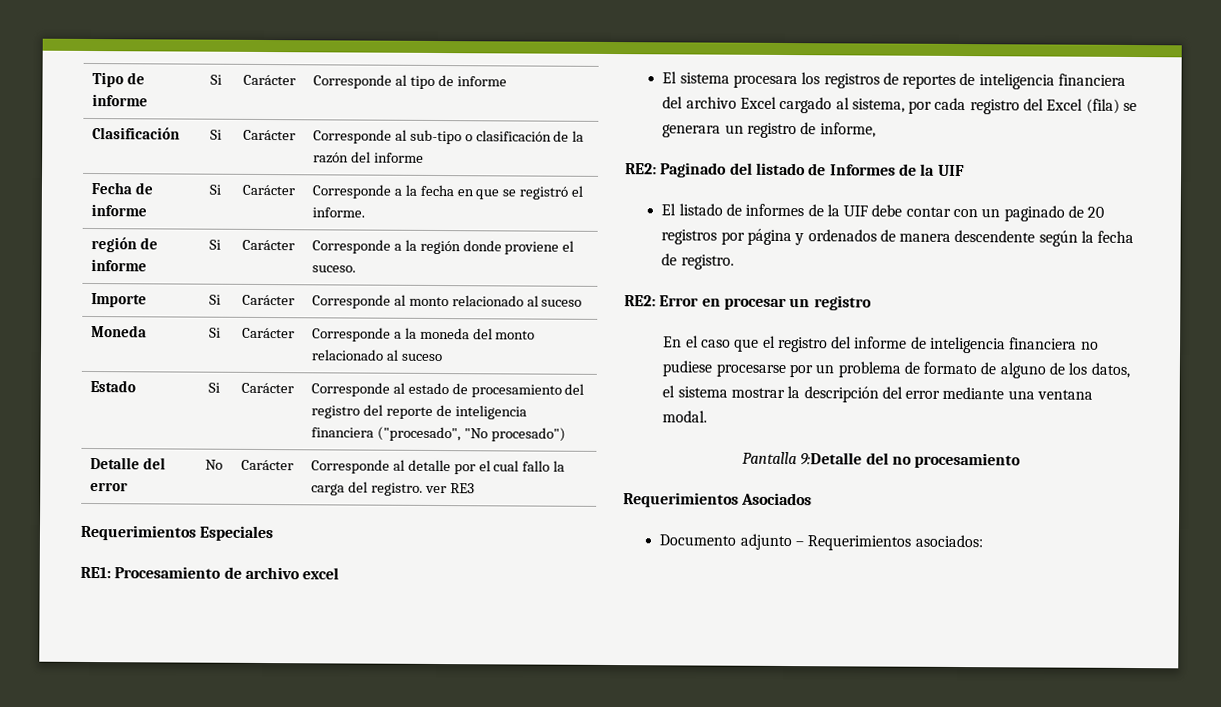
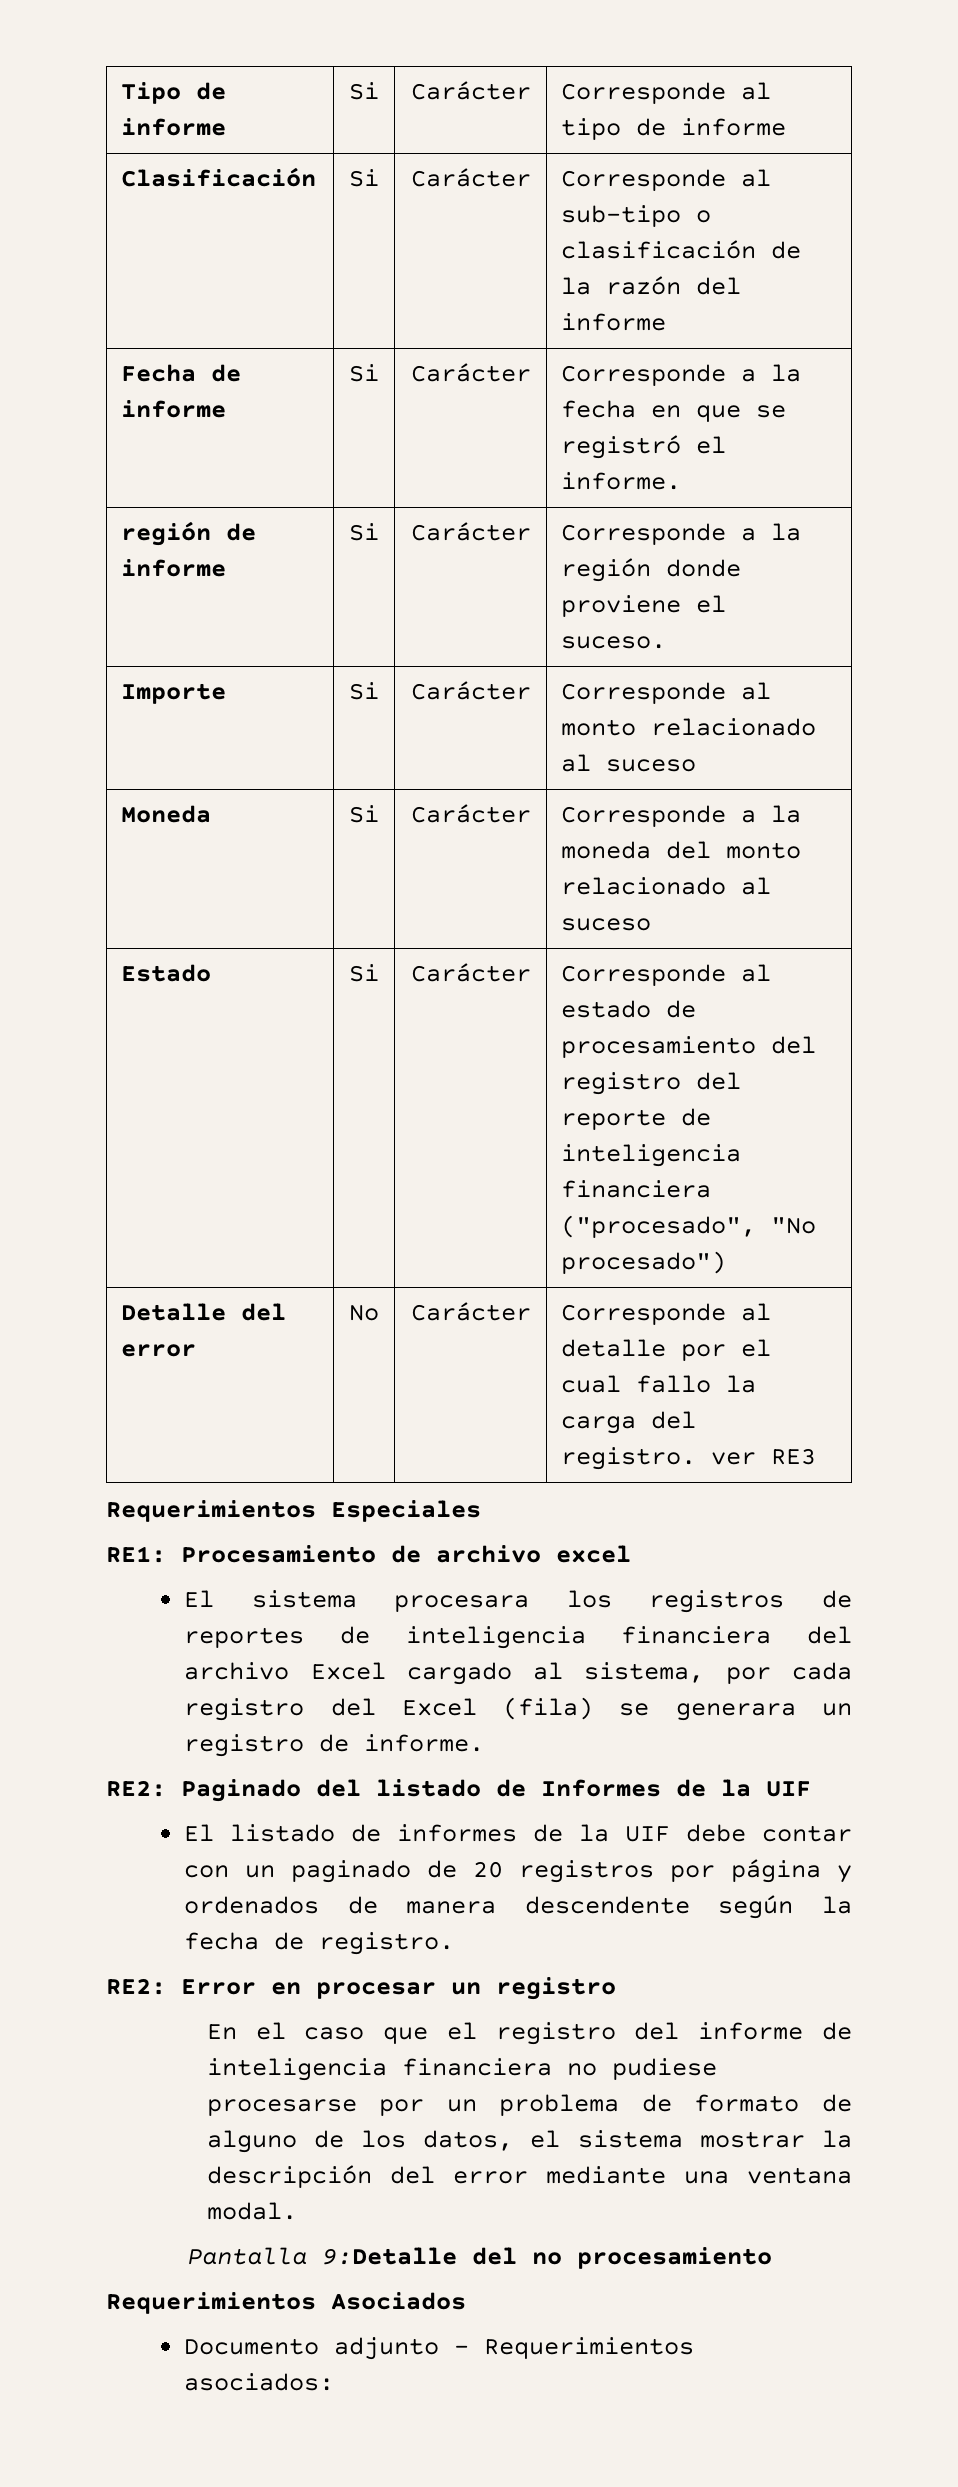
- El sistema procesara los registros de reportes de inteligencia financiera del archivo Excel cargado al sistema, por cada registro del Excel (fila) se generara un registro de informe,
+ El sistema procesara los registros de reportes de inteligencia financiera del archivo Excel cargado al sistema, por cada registro del Excel (fila) se generara un registro de informe.

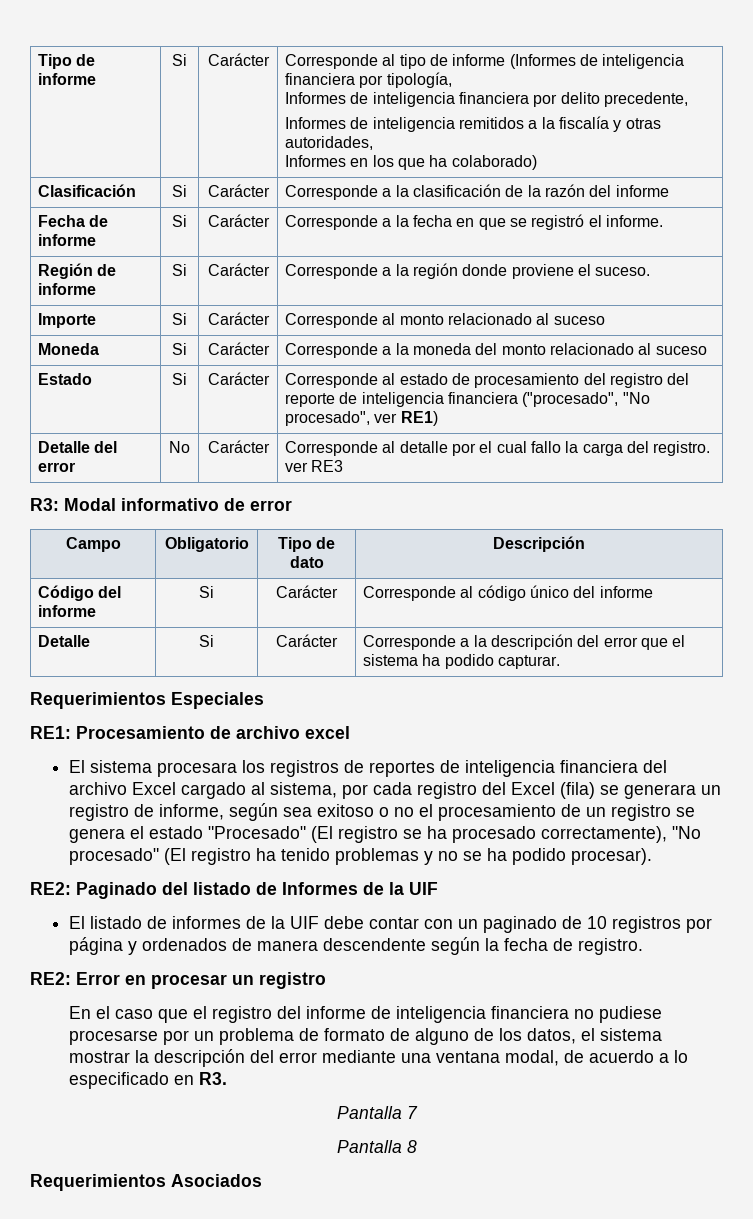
- Tipo de informe | Si | Carácter | Corresponde al tipo de informe
+ Tipo de informe | Si | Carácter | Corresponde al tipo de informe (Informes de inteligencia financiera por tipología,
+ Informes de inteligencia financiera por delito precedente,
+ Informes de inteligencia remitidos a la fiscalía y otras autoridades,
+ Informes en los que ha colaborado)
- Clasificación | Si | Carácter | Corresponde al sub-tipo o clasificación de la razón del informe
+ Clasificación | Si | Carácter | Corresponde a la clasificación de la razón del informe
- región de informe | Si | Carácter | Corresponde a la región donde proviene el suceso.
+ Región de informe | Si | Carácter | Corresponde a la región donde proviene el suceso.
- Estado | Si | Carácter | Corresponde al estado de procesamiento del registro del reporte de inteligencia financiera ("procesado", "No procesado")
+ Estado | Si | Carácter | Corresponde al estado de procesamiento del registro del reporte de inteligencia financiera ("procesado", "No procesado", ver RE1)
+ R3: Modal informativo de error
+ Campo | Obligatorio | Tipo de dato | Descripción
+ Código del informe | Si | Carácter | Corresponde al código único del informe
+ Detalle | Si | Carácter | Corresponde a la descripción del error que el sistema ha podido capturar.
- El sistema procesara los registros de reportes de inteligencia financiera del archivo Excel cargado al sistema, por cada registro del Excel (fila) se generara un registro de informe.
+ El sistema procesara los registros de reportes de inteligencia financiera del archivo Excel cargado al sistema, por cada registro del Excel (fila) se generara un registro de informe, según sea exitoso o no el procesamiento de un registro se genera el estado "Procesado" (El registro se ha procesado correctamente), "No procesado" (El registro ha tenido problemas y no se ha podido procesar).
- El listado de informes de la UIF debe contar con un paginado de 20 registros por página y ordenados de manera descendente según la fecha de registro.
+ El listado de informes de la UIF debe contar con un paginado de 10 registros por página y ordenados de manera descendente según la fecha de registro.
- En el caso que el registro del informe de inteligencia financiera no pudiese procesarse por un problema de formato de alguno de los datos, el sistema mostrar la descripción del error mediante una ventana modal.
- Pantalla 9:Detalle del no procesamiento
+ En el caso que el registro del informe de inteligencia financiera no pudiese procesarse por un problema de formato de alguno de los datos, el sistema mostrar la descripción del error mediante una ventana modal, de acuerdo a lo especificado en R3.
+ Pantalla 7
+ Pantalla 8
  Requerimientos Asociados
- Documento adjunto – Requerimientos asociados:

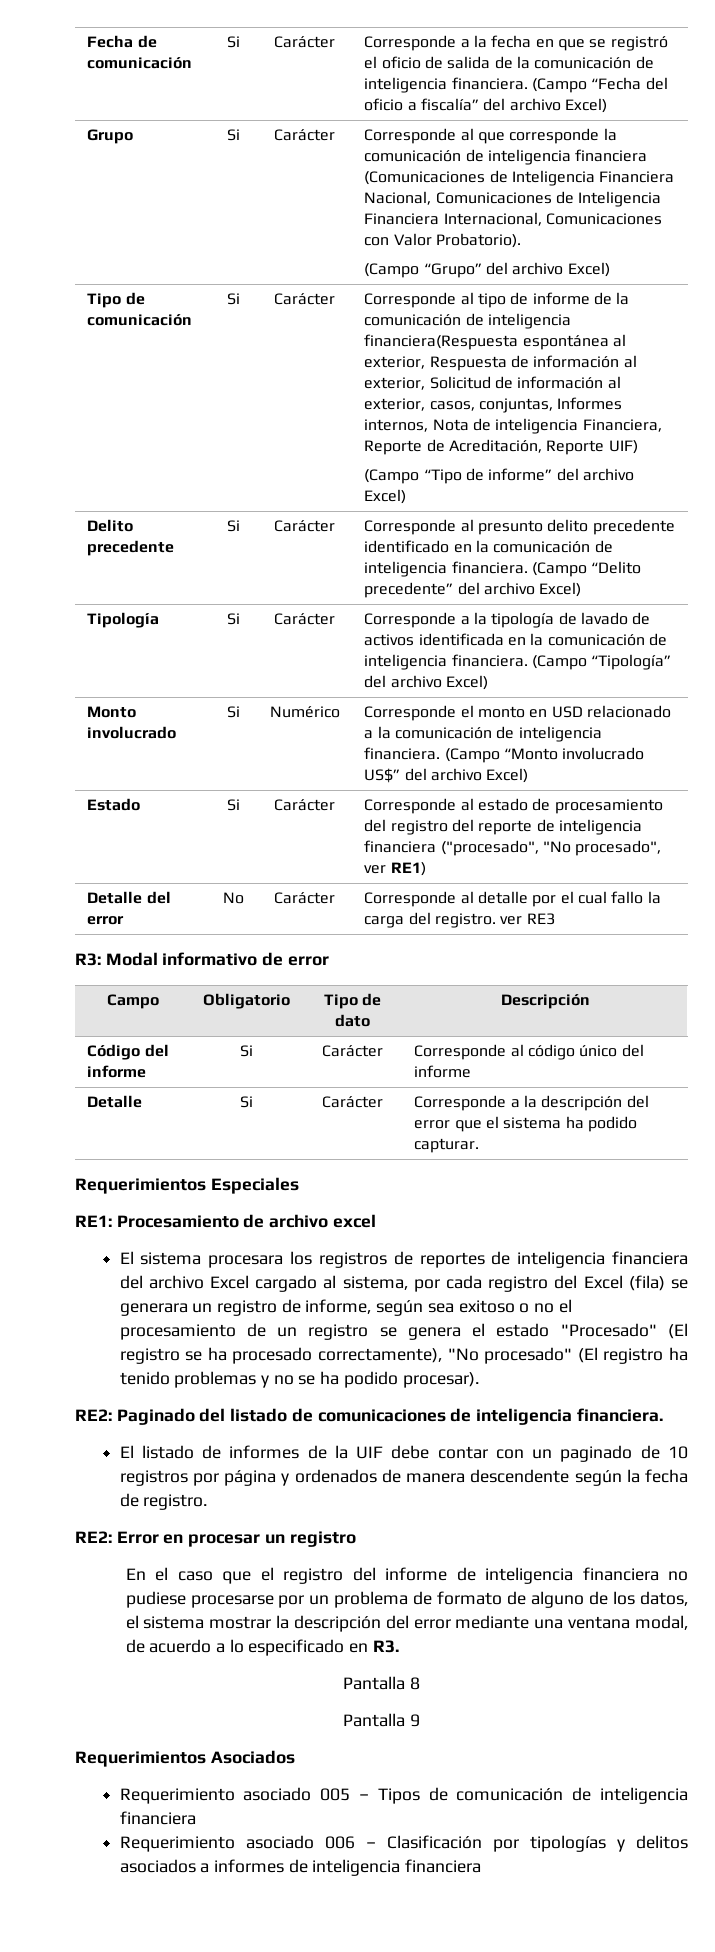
- Tipo de informe | Si | Carácter | Corresponde al tipo de informe (Informes de inteligencia financiera por tipología,
- Informes de inteligencia financiera por delito precedente,
- Informes de inteligencia remitidos a la fiscalía y otras autoridades,
- Informes en los que ha colaborado)
- Clasificación | Si | Carácter | Corresponde a la clasificación de la razón del informe
- Fecha de informe | Si | Carácter | Corresponde a la fecha en que se registró el informe.
- Región de informe | Si | Carácter | Corresponde a la región donde proviene el suceso.
- Importe | Si | Carácter | Corresponde al monto relacionado al suceso
- Moneda | Si | Carácter | Corresponde a la moneda del monto relacionado al suceso
+ Fecha de comunicación | Si | Carácter | Corresponde a la fecha en que se registró el oficio de salida de la comunicación de inteligencia financiera. (Campo “Fecha del oficio a fiscalía” del archivo Excel)
+ Grupo | Si | Carácter | Corresponde al que corresponde la comunicación de inteligencia financiera (Comunicaciones de Inteligencia Financiera Nacional, Comunicaciones de Inteligencia Financiera Internacional, Comunicaciones con Valor Probatorio).
+ (Campo “Grupo” del archivo Excel)
+ Tipo de comunicación | Si | Carácter | Corresponde al tipo de informe de la comunicación de inteligencia financiera(Respuesta espontánea al exterior, Respuesta de información al exterior, Solicitud de información al exterior, casos, conjuntas, Informes internos, Nota de inteligencia Financiera, Reporte de Acreditación, Reporte UIF)
+ (Campo “Tipo de informe” del archivo Excel)
+ Delito precedente | Si | Carácter | Corresponde al presunto delito precedente identificado en la comunicación de inteligencia financiera. (Campo “Delito precedente” del archivo Excel)
+ Tipología | Si | Carácter | Corresponde a la tipología de lavado de activos identificada en la comunicación de inteligencia financiera. (Campo “Tipología” del archivo Excel)
+ Monto involucrado | Si | Numérico | Corresponde el monto en USD relacionado a la comunicación de inteligencia financiera. (Campo “Monto involucrado US$” del archivo Excel)
- RE2: Paginado del listado de Informes de la UIF
+ RE2: Paginado del listado de comunicaciones de inteligencia financiera.
- Pantalla 7
  Pantalla 8
+ Pantalla 9
+ Requerimiento asociado 005 – Tipos de comunicación de inteligencia financiera
+ Requerimiento asociado 006 – Clasificación por tipologías y delitos asociados a informes de inteligencia financiera

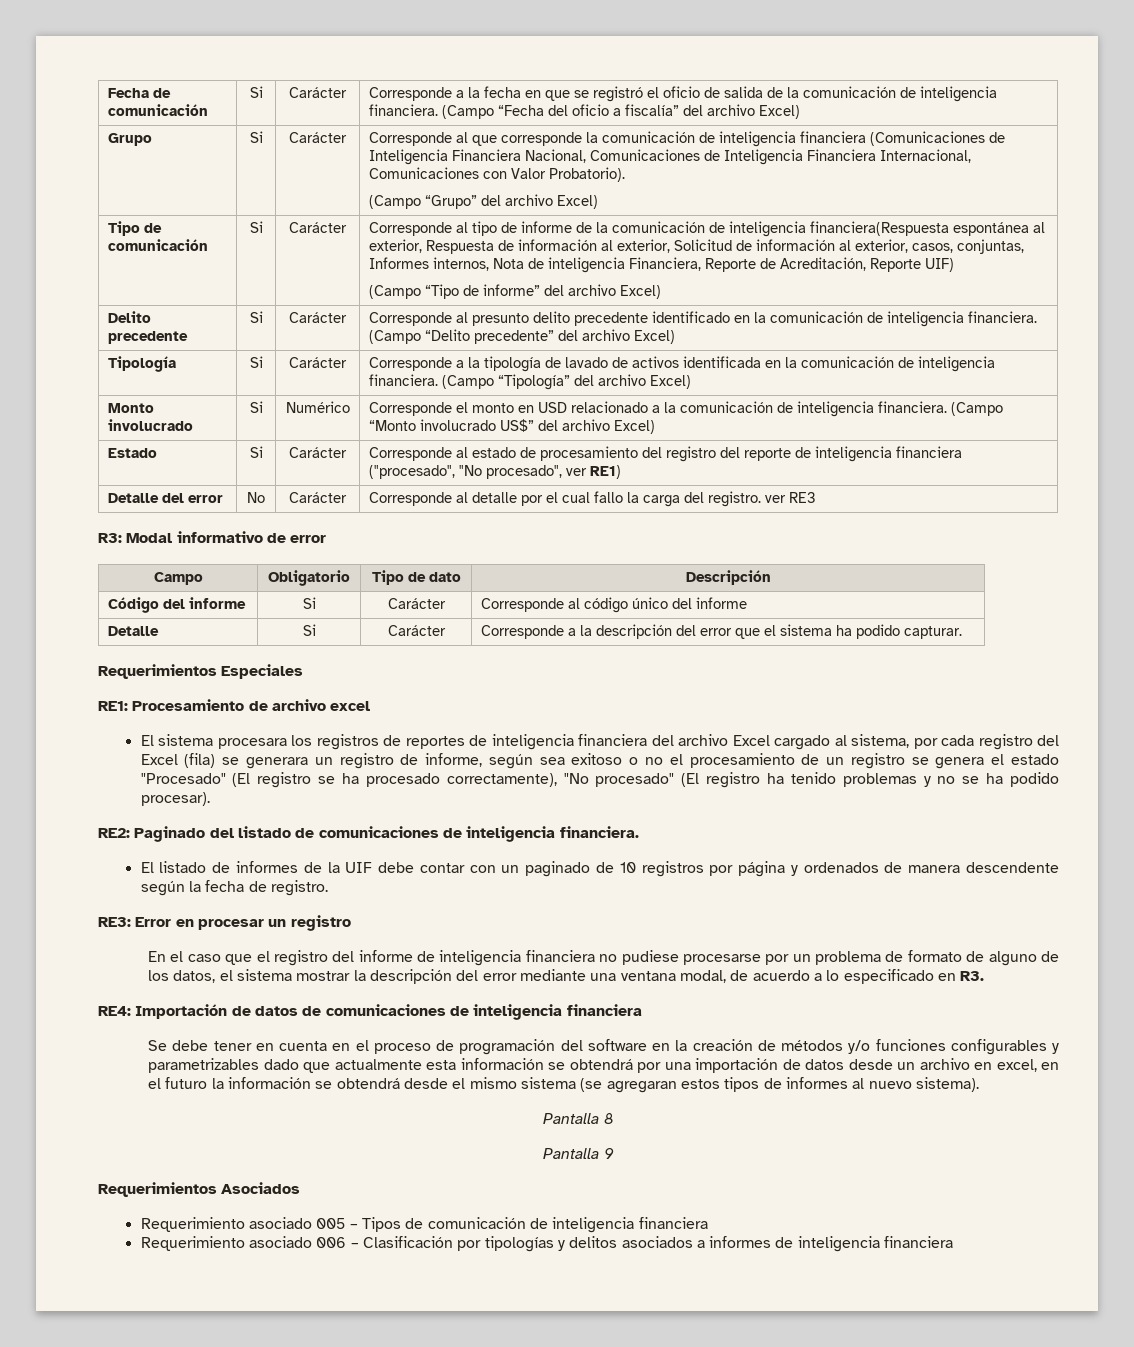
- RE2: Error en procesar un registro
+ RE3: Error en procesar un registro
+ RE4: Importación de datos de comunicaciones de inteligencia financiera
+ Se debe tener en cuenta en el proceso de programación del software en la creación de métodos y/o funciones configurables y parametrizables dado que actualmente esta información se obtendrá por una importación de datos desde un archivo en excel, en el futuro la información se obtendrá desde el mismo sistema (se agregaran estos tipos de informes al nuevo sistema).

